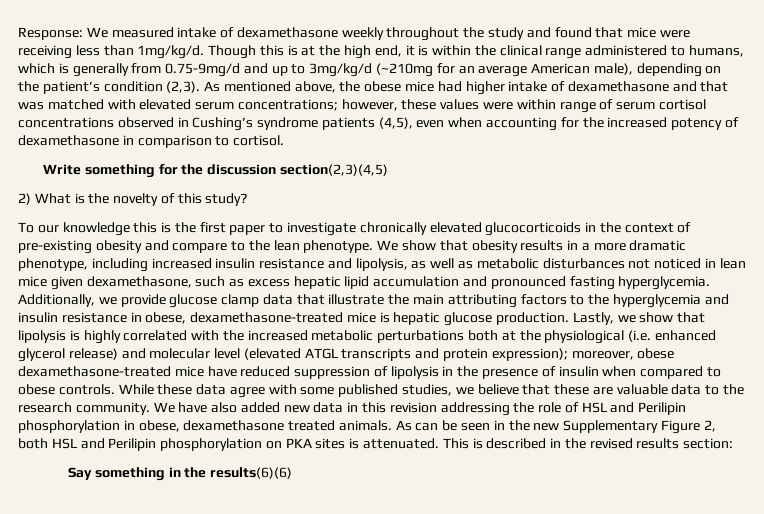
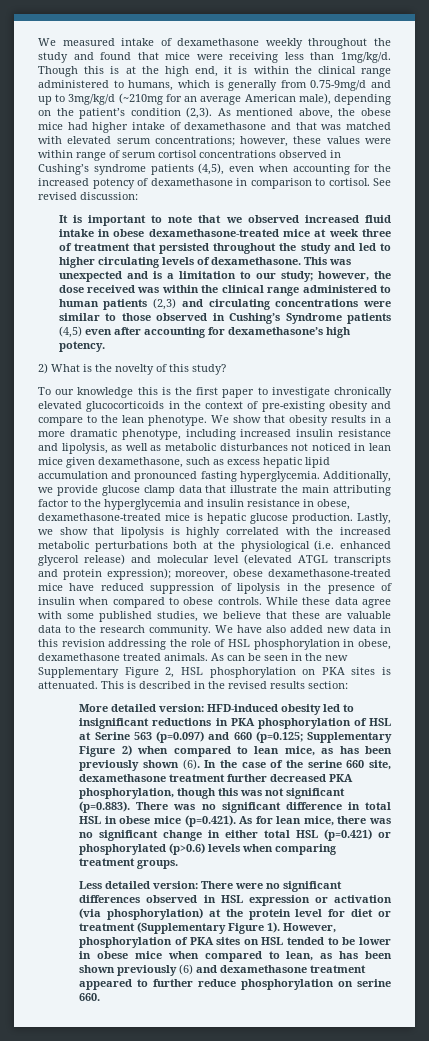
- Response: We measured intake of dexamethasone weekly throughout the study and found that mice were receiving less than 1mg/kg/d.
+ We measured intake of dexamethasone weekly throughout the study and found that mice were receiving less than 1mg/kg/d.
- As mentioned above, the obese mice had higher intake of dexamethasone and that was matched with elevated serum concentrations; however, these values were within range of serum cortisol concentrations observed in Cushing’s syndrome patients (4,5), even when accounting for the increased potency of dexamethasone in comparison to cortisol.
- Write something for the discussion section(2,3)(4,5)
+ As mentioned above, the obese mice had higher intake of dexamethasone and that was matched with elevated serum concentrations; however, these values were within range of serum cortisol concentrations observed in Cushing’s syndrome patients (4,5), even when accounting for the increased potency of dexamethasone in comparison to cortisol. See revised discussion:
+ It is important to note that we observed increased fluid intake in obese dexamethasone-treated mice at week three of treatment that persisted throughout the study and led to higher circulating levels of dexamethasone. This was unexpected and is a limitation to our study; however, the dose received was within the clinical range administered to human patients (2,3) and circulating concentrations were similar to those observed in Cushing’s Syndrome patients (4,5) even after accounting for dexamethasone’s high potency.
- Additionally, we provide glucose clamp data that illustrate the main attributing factors to the hyperglycemia and insulin resistance in obese, dexamethasone-treated mice is hepatic glucose production.
+ Additionally, we provide glucose clamp data that illustrate the main attributing factor to the hyperglycemia and insulin resistance in obese, dexamethasone-treated mice is hepatic glucose production.
- We have also added new data in this revision addressing the role of HSL and Perilipin phosphorylation in obese, dexamethasone treated animals.
+ We have also added new data in this revision addressing the role of HSL phosphorylation in obese, dexamethasone treated animals.
- As can be seen in the new Supplementary Figure 2, both HSL and Perilipin phosphorylation on PKA sites is attenuated.
+ As can be seen in the new Supplementary Figure 2, HSL phosphorylation on PKA sites is attenuated.
- Say something in the results(6)(6)
+ More detailed version: HFD-induced obesity led to insignificant reductions in PKA phosphorylation of HSL at Serine 563 (p=0.097) and 660 (p=0.125; Supplementary Figure 2) when compared to lean mice, as has been previously shown (6). In the case of the serine 660 site, dexamethasone treatment further decreased PKA phosphorylation, though this was not significant (p=0.883). There was no significant difference in total HSL in obese mice (p=0.421). As for lean mice, there was no significant change in either total HSL (p=0.421) or phosphorylated (p>0.6) levels when comparing treatment groups.
+ Less detailed version: There were no significant differences observed in HSL expression or activation (via phosphorylation) at the protein level for diet or treatment (Supplementary Figure 1). However, phosphorylation of PKA sites on HSL tended to be lower in obese mice when compared to lean, as has been shown previously (6) and dexamethasone treatment appeared to further reduce phosphorylation on serine 660.

